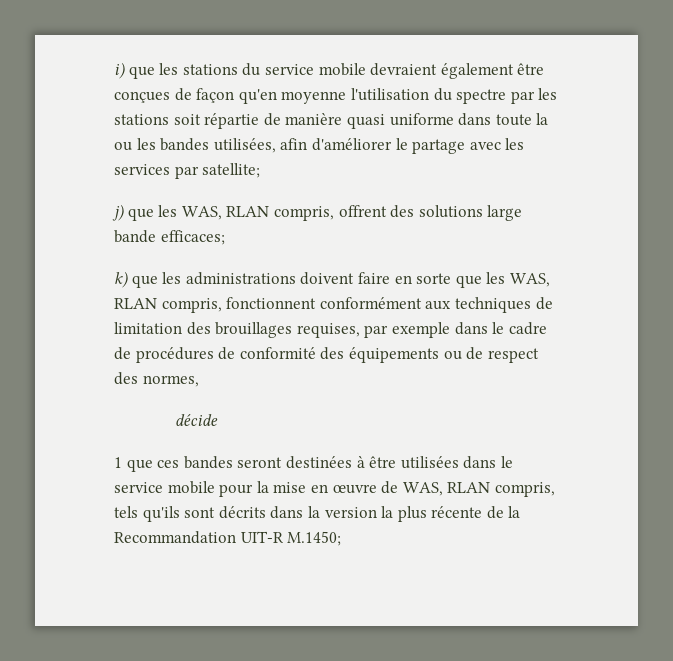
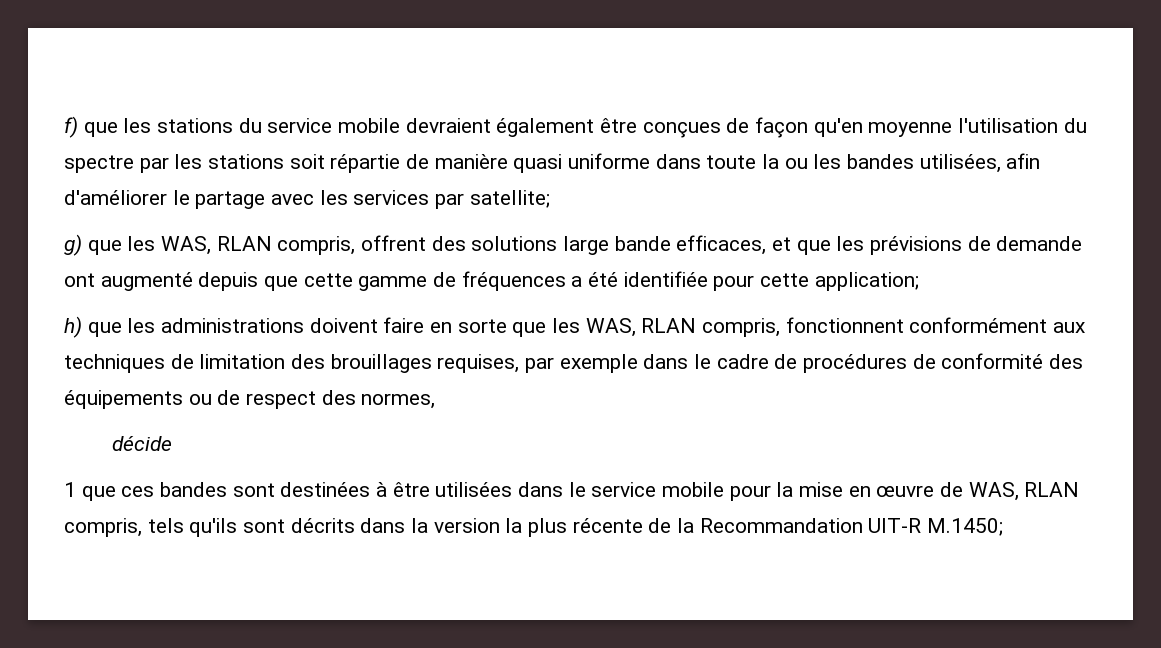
- i) que les stations du service mobile devraient également être conçues de façon qu'en moyenne l'utilisation du spectre par les stations soit répartie de manière quasi uniforme dans toute la ou les bandes utilisées, afin d'améliorer le partage avec les services par satellite;
+ f) que les stations du service mobile devraient également être conçues de façon qu'en moyenne l'utilisation du spectre par les stations soit répartie de manière quasi uniforme dans toute la ou les bandes utilisées, afin d'améliorer le partage avec les services par satellite;
- j) que les WAS, RLAN compris, offrent des solutions large bande efficaces;
- k) que les administrations doivent faire en sorte que les WAS, RLAN compris, fonctionnent conformément aux techniques de limitation des brouillages requises, par exemple dans le cadre de procédures de conformité des équipements ou de respect des normes,
+ g) que les WAS, RLAN compris, offrent des solutions large bande efficaces, et que les prévisions de demande ont augmenté depuis que cette gamme de fréquences a été identifiée pour cette application;
+ h) que les administrations doivent faire en sorte que les WAS, RLAN compris, fonctionnent conformément aux techniques de limitation des brouillages requises, par exemple dans le cadre de procédures de conformité des équipements ou de respect des normes,
- 1 que ces bandes seront destinées à être utilisées dans le service mobile pour la mise en œuvre de WAS, RLAN compris, tels qu'ils sont décrits dans la version la plus récente de la Recommandation UIT-R M.1450;
+ 1 que ces bandes sont destinées à être utilisées dans le service mobile pour la mise en œuvre de WAS, RLAN compris, tels qu'ils sont décrits dans la version la plus récente de la Recommandation UIT-R M.1450;

